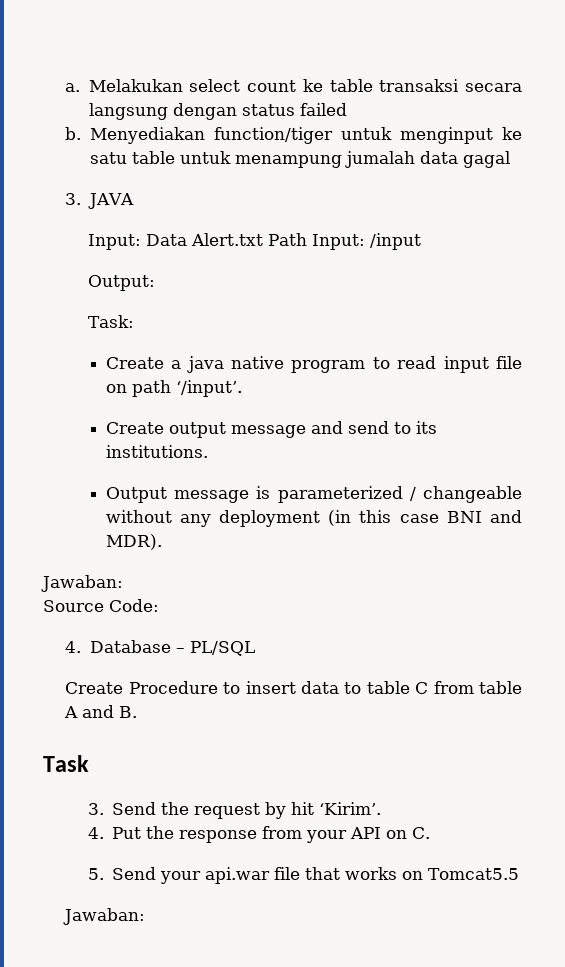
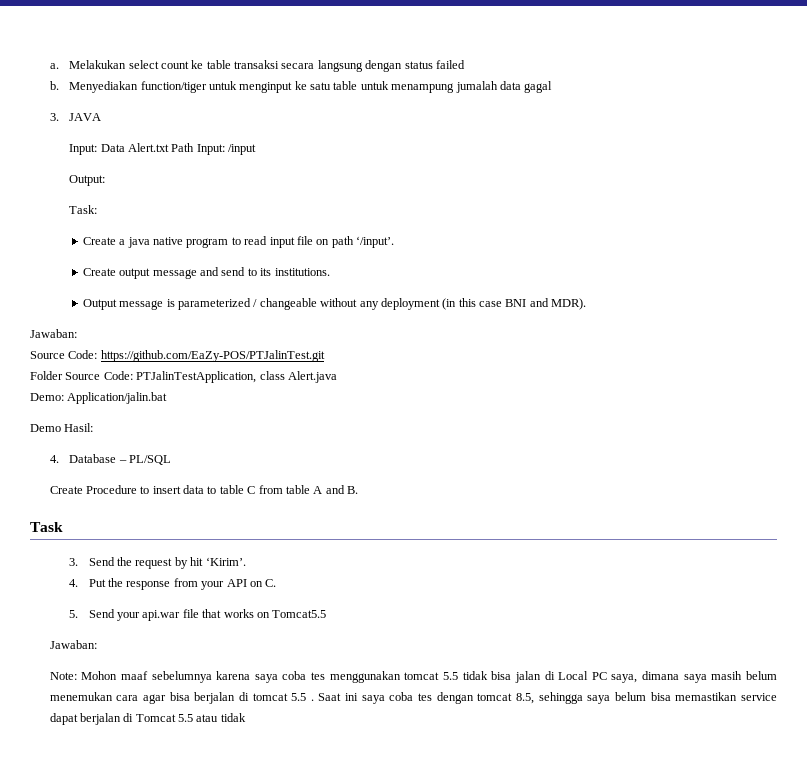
- Source Code:
+ Source Code: https://github.com/EaZy-POS/PTJalinTest.git
+ Folder Source Code: PTJalinTestApplication, class Alert.java
+ Demo: Application/jalin.bat
+ Demo Hasil:
+ Note: Mohon maaf sebelumnya karena saya coba tes menggunakan tomcat 5.5 tidak bisa jalan di Local PC saya, dimana saya masih belum menemukan cara agar bisa berjalan di tomcat 5.5 . Saat ini saya coba tes dengan tomcat 8.5, sehingga saya belum bisa memastikan service dapat berjalan di Tomcat 5.5 atau tidak

